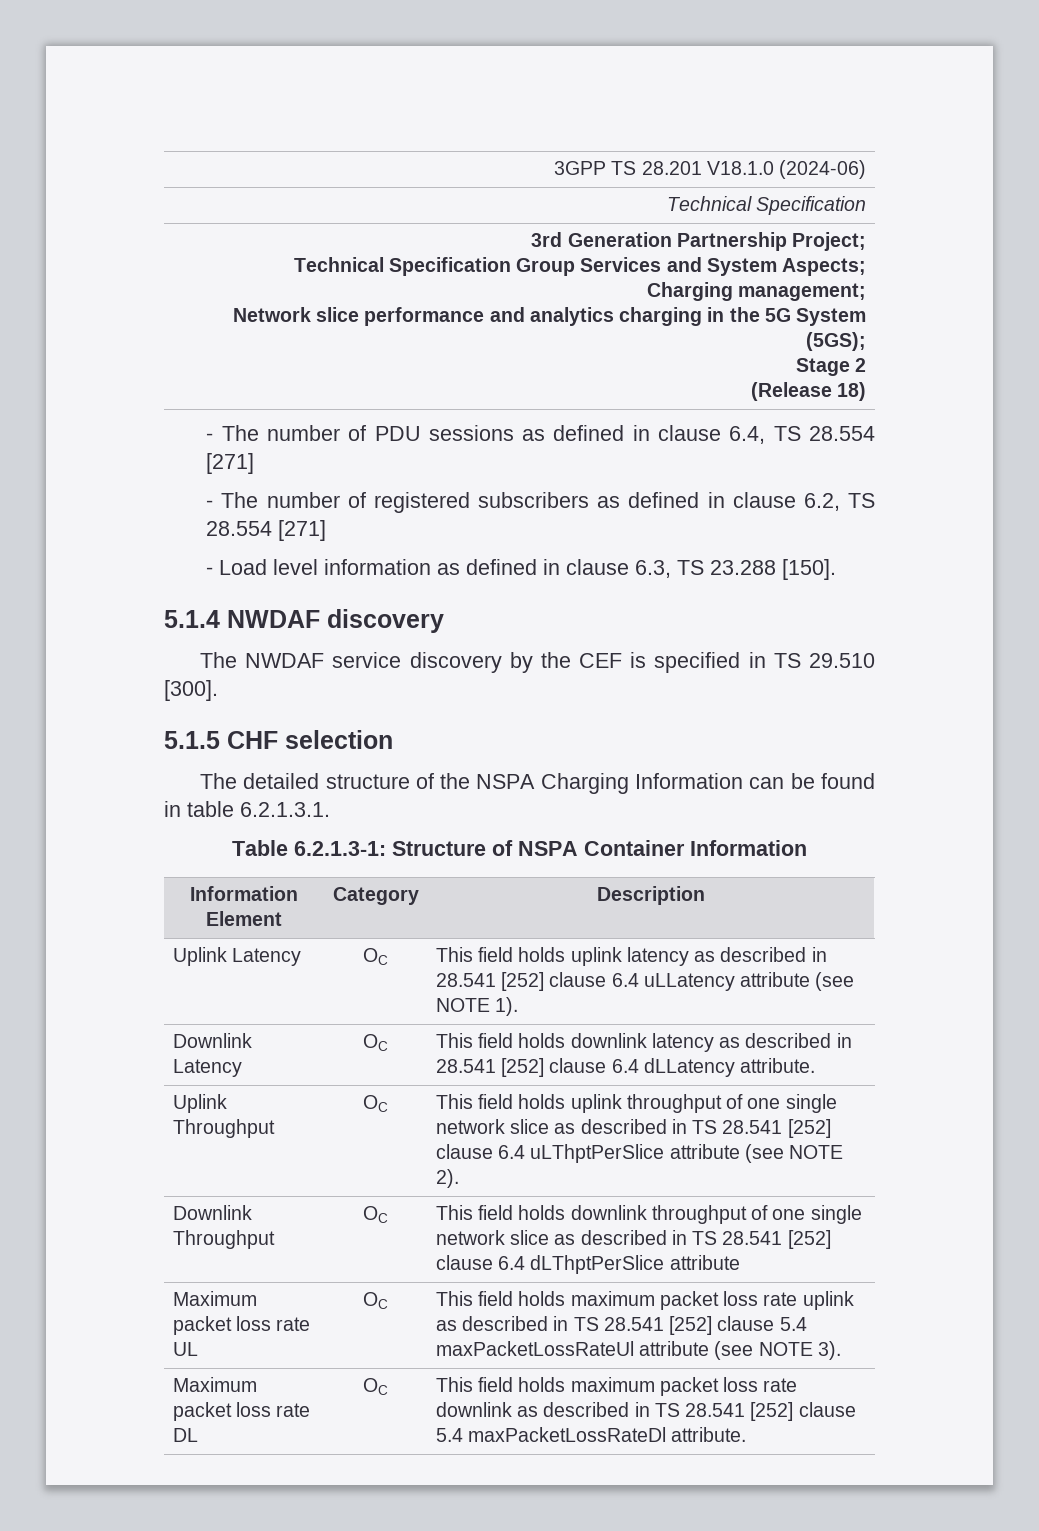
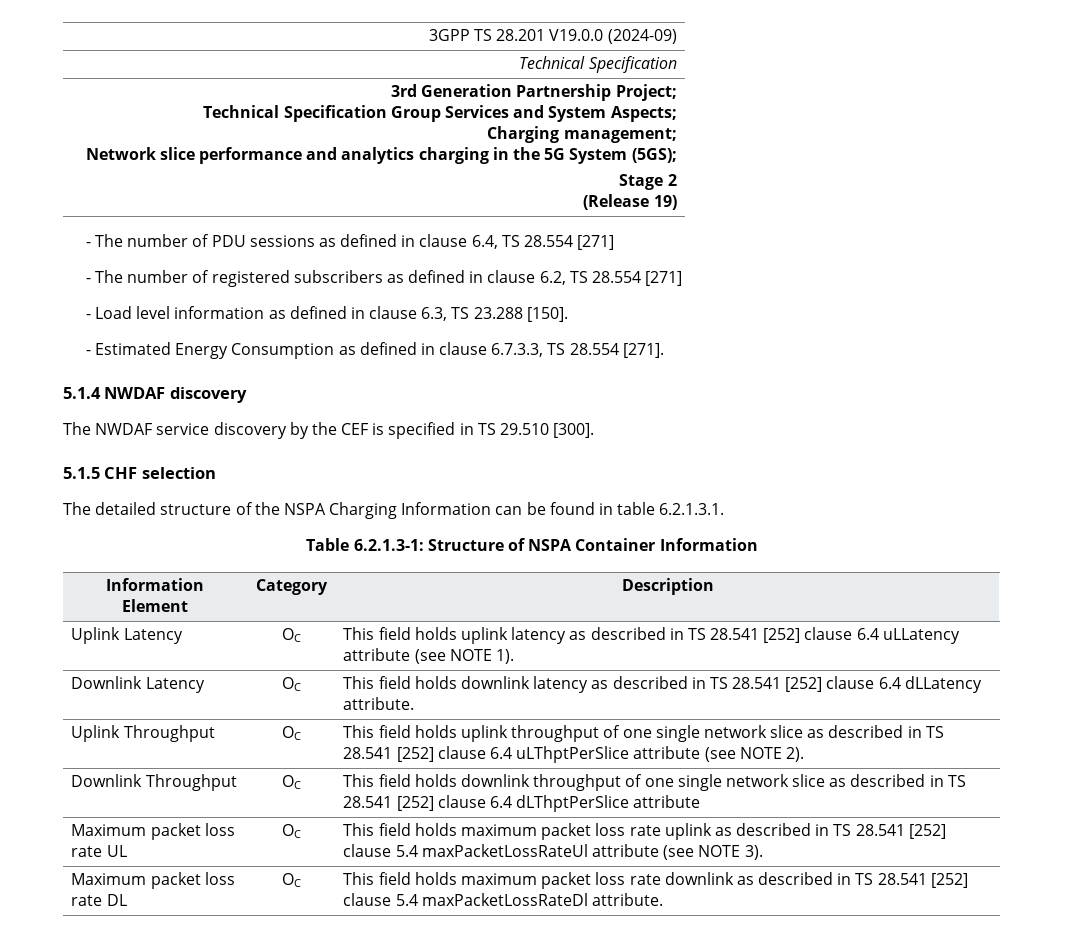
- 3GPP TS 28.201 V18.1.0 (2024-06)
+ 3GPP TS 28.201 V19.0.0 (2024-09)
  3rd Generation Partnership Project;
  Technical Specification Group Services and System Aspects;
  Charging management;
  Network slice performance and analytics charging in the 5G System (5GS);
  Stage 2
- (Release 18)
+ (Release 19)
+ - Estimated Energy Consumption as defined in clause 6.7.3.3, TS 28.554 [271].
- Uplink Latency | OC | This field holds uplink latency as described in 28.541 [252] clause 6.4 uLLatency attribute (see NOTE 1).
+ Uplink Latency | OC | This field holds uplink latency as described in TS 28.541 [252] clause 6.4 uLLatency attribute (see NOTE 1).
- Downlink Latency | OC | This field holds downlink latency as described in 28.541 [252] clause 6.4 dLLatency attribute.
+ Downlink Latency | OC | This field holds downlink latency as described in TS 28.541 [252] clause 6.4 dLLatency attribute.

